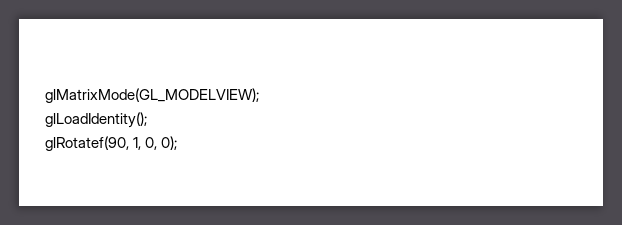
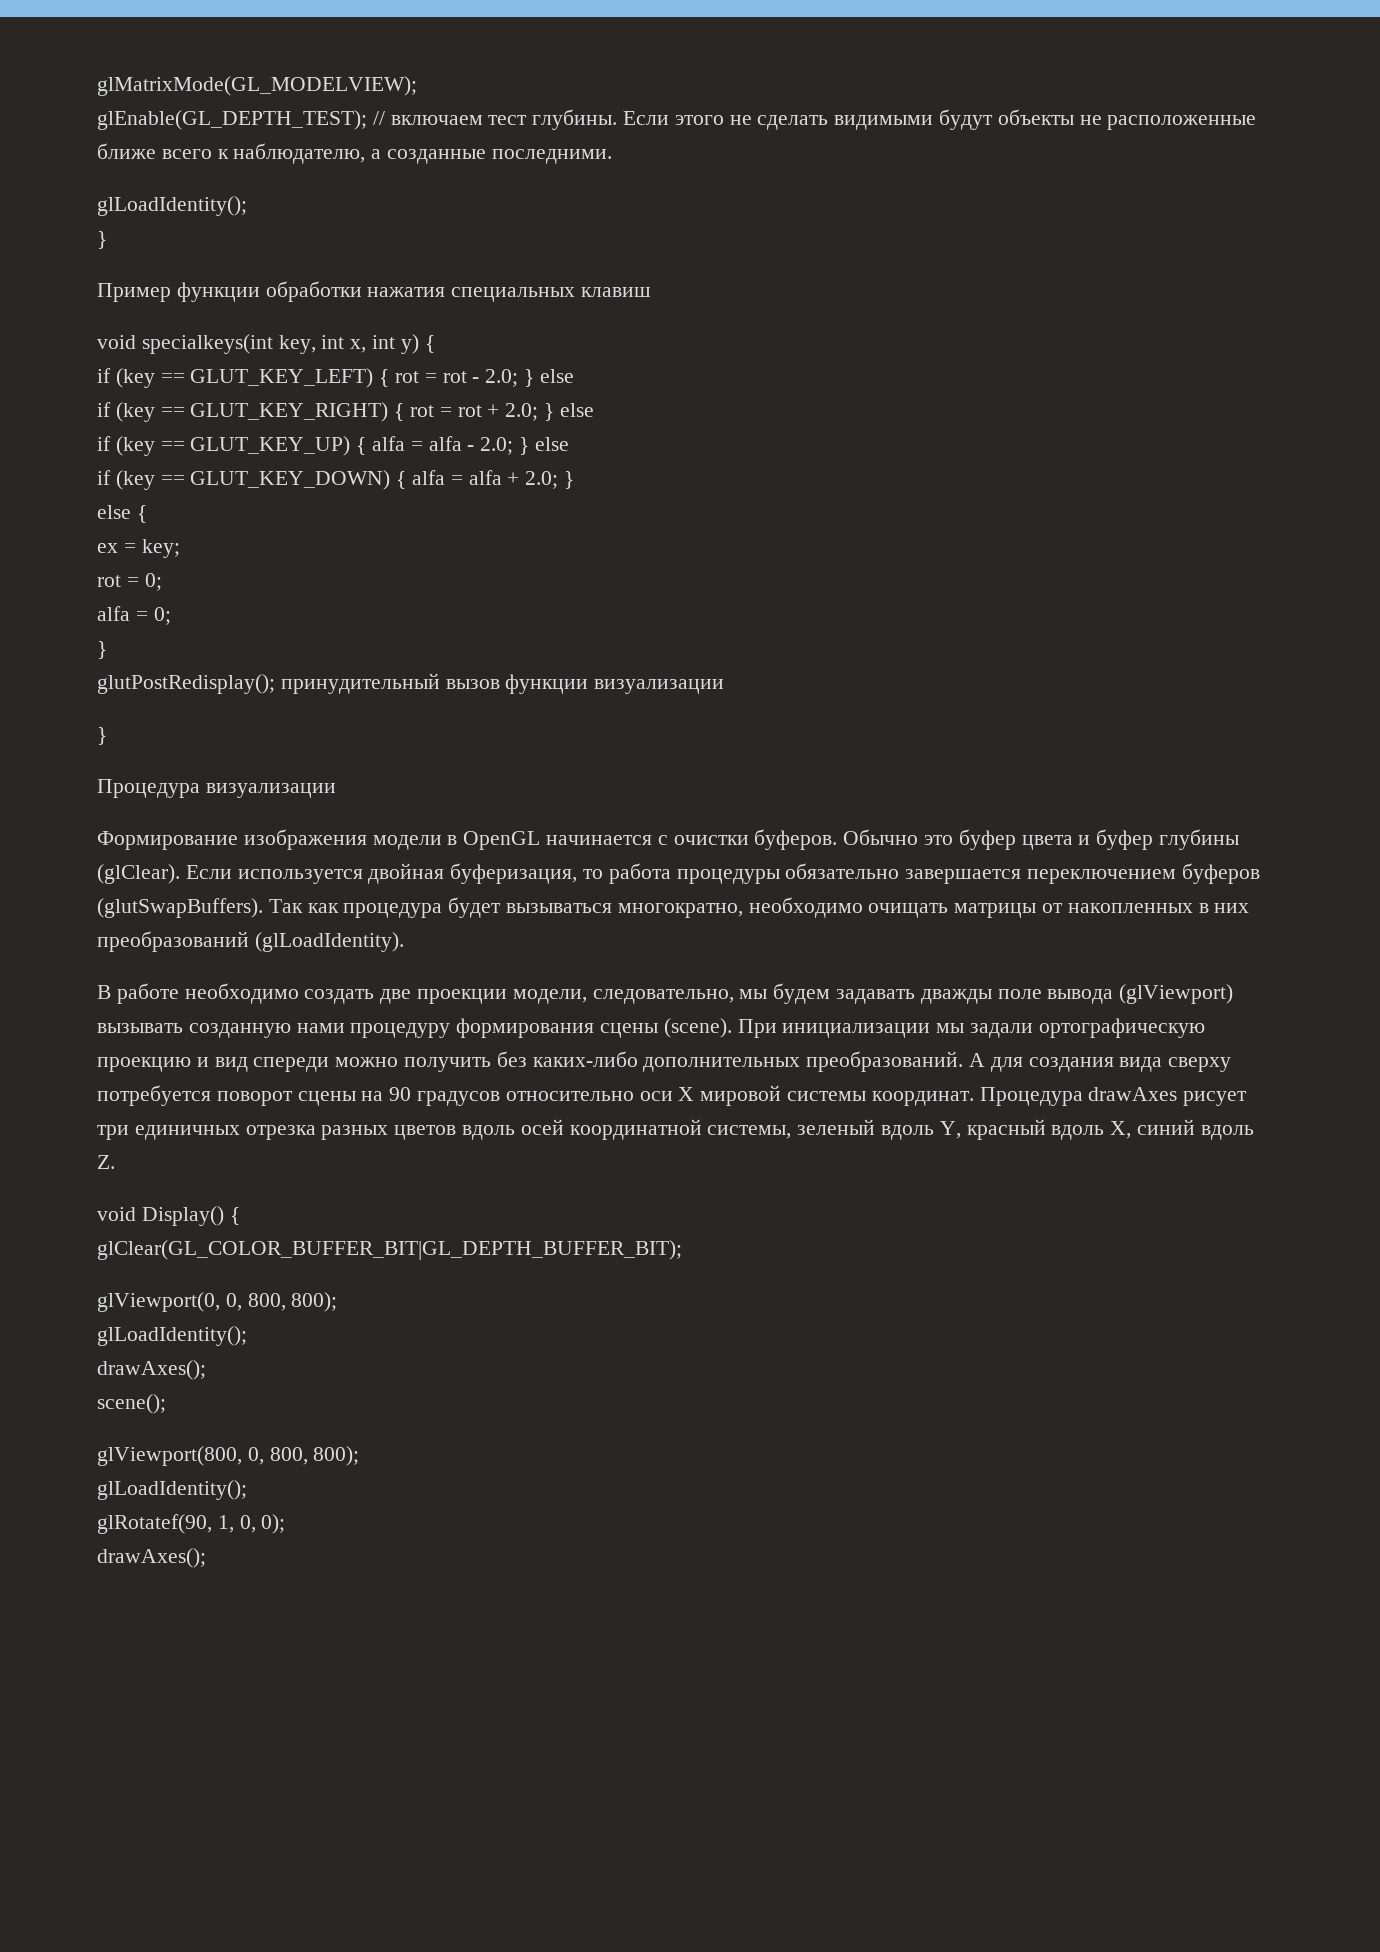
+ glEnable(GL_DEPTH_TEST); // включаем тест глубины. Если этого не сделать видимыми будут объекты не расположенные ближе всего к наблюдателю, а созданные последними.
+ glLoadIdentity();
+ }
+ Пример функции обработки нажатия специальных клавиш
+ void specialkeys(int key, int x, int y) {
+ if (key == GLUT_KEY_LEFT) { rot = rot - 2.0; } else
+ if (key == GLUT_KEY_RIGHT) { rot = rot + 2.0; } else
+ if (key == GLUT_KEY_UP) { alfa = alfa - 2.0; } else
+ if (key == GLUT_KEY_DOWN) { alfa = alfa + 2.0; }
+ else {
+ ex = key;
+ rot = 0;
+ alfa = 0;
+ }
+ glutPostRedisplay(); принудительный вызов функции визуализации
+ }
+ Процедура визуализации
+ Формирование изображения модели в OpenGL начинается с очистки буферов. Обычно это буфер цвета и буфер глубины (glClear). Если используется двойная буферизация, то работа процедуры обязательно завершается переключением буферов (glutSwapBuffers). Так как процедура будет вызываться многократно, необходимо очищать матрицы от накопленных в них преобразований (glLoadIdentity).
+ В работе необходимо создать две проекции модели, следовательно, мы будем задавать дважды поле вывода (glViewport) вызывать созданную нами процедуру формирования сцены (scene). При инициализации мы задали ортографическую проекцию и вид спереди можно получить без каких-либо дополнительных преобразований. А для создания вида сверху потребуется поворот сцены на 90 градусов относительно оси X мировой системы координат. Процедура drawAxes рисует три единичных отрезка разных цветов вдоль осей координатной системы, зеленый вдоль Y, красный вдоль Х, синий вдоль Z.
+ void Display() {
+ glClear(GL_COLOR_BUFFER_BIT|GL_DEPTH_BUFFER_BIT);
+ glViewport(0, 0, 800, 800);
+ glLoadIdentity();
+ drawAxes();
+ scene();
+ glViewport(800, 0, 800, 800);
  glRotatef(90, 1, 0, 0);
+ drawAxes();

